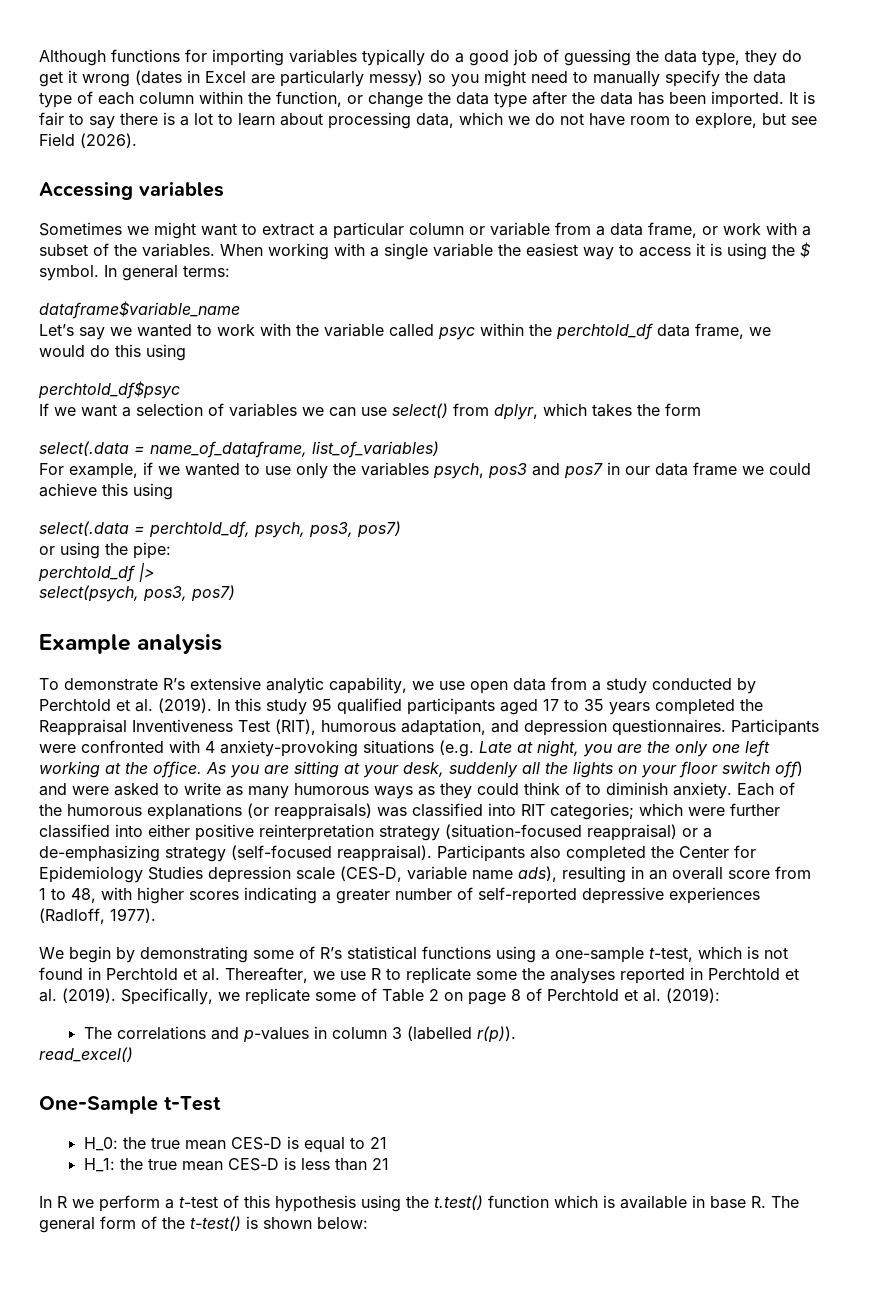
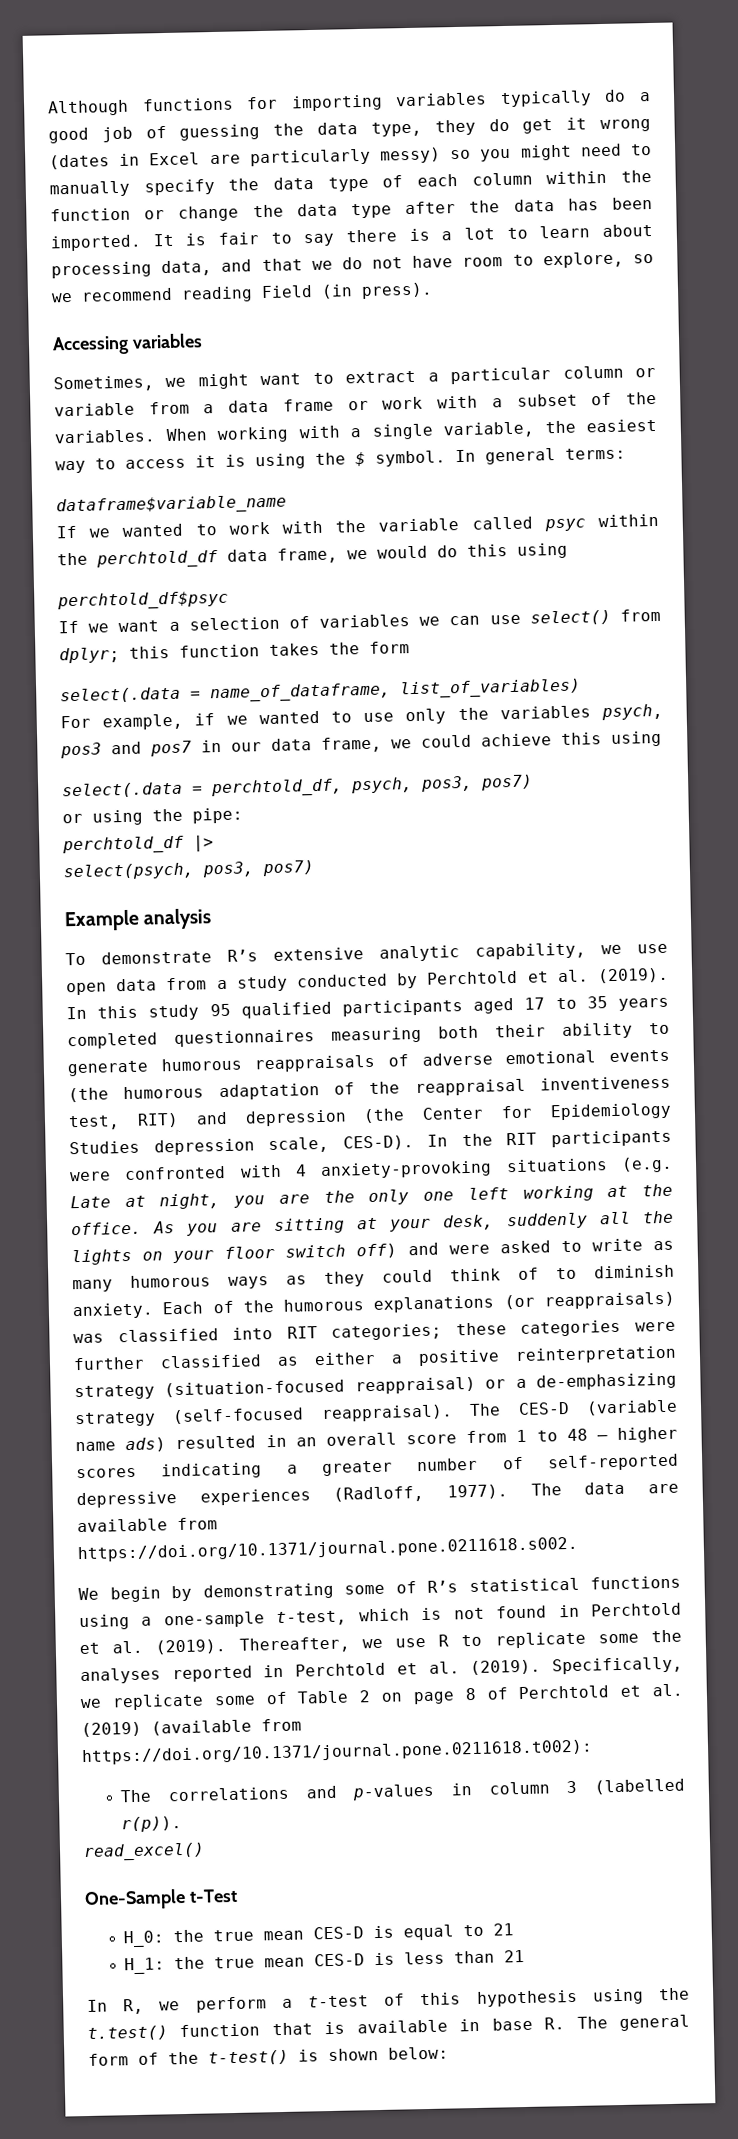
- Although functions for importing variables typically do a good job of guessing the data type, they do get it wrong (dates in Excel are particularly messy) so you might need to manually specify the data type of each column within the function, or change the data type after the data has been imported.
+ Although functions for importing variables typically do a good job of guessing the data type, they do get it wrong (dates in Excel are particularly messy) so you might need to manually specify the data type of each column within the function or change the data type after the data has been imported.
- It is fair to say there is a lot to learn about processing data, which we do not have room to explore, but see Field (2026).
+ It is fair to say there is a lot to learn about processing data, and that we do not have room to explore, so we recommend reading Field (in press).
- Sometimes we might want to extract a particular column or variable from a data frame, or work with a subset of the variables.
+ Sometimes, we might want to extract a particular column or variable from a data frame or work with a subset of the variables.
- When working with a single variable the easiest way to access it is using the $ symbol.
+ When working with a single variable, the easiest way to access it is using the $ symbol.
- Let’s say we wanted to work with the variable called psyc within the perchtold_df data frame, we would do this using
+ If we wanted to work with the variable called psyc within the perchtold_df data frame, we would do this using
- If we want a selection of variables we can use select() from dplyr, which takes the form
+ If we want a selection of variables we can use select() from dplyr; this function takes the form
- For example, if we wanted to use only the variables psych, pos3 and pos7 in our data frame we could achieve this using
+ For example, if we wanted to use only the variables psych, pos3 and pos7 in our data frame, we could achieve this using
- In this study 95 qualified participants aged 17 to 35 years completed the Reappraisal Inventiveness Test (RIT), humorous adaptation, and depression questionnaires. Participants were confronted with 4 anxiety-provoking situations (e.g. Late at night, you are the only one left working at the office.
+ In this study 95 qualified participants aged 17 to 35 years completed questionnaires measuring both their ability to generate humorous reappraisals of adverse emotional events (the humorous adaptation of the reappraisal inventiveness test, RIT) and depression (the Center for Epidemiology Studies depression scale, CES-D). In the RIT participants were confronted with 4 anxiety-provoking situations (e.g. Late at night, you are the only one left working at the office.
- Each of the humorous explanations (or reappraisals) was classified into RIT categories; which were further classified into either positive reinterpretation strategy (situation-focused reappraisal) or a de-emphasizing strategy (self-focused reappraisal).
+ Each of the humorous explanations (or reappraisals) was classified into RIT categories; these categories were further classified as either a positive reinterpretation strategy (situation-focused reappraisal) or a de-emphasizing strategy (self-focused reappraisal).
- Participants also completed the Center for Epidemiology Studies depression scale (CES-D, variable name ads), resulting in an overall score from 1 to 48, with higher scores indicating a greater number of self-reported depressive experiences (Radloff, 1977).
+ The CES-D (variable name ads) resulted in an overall score from 1 to 48 — higher scores indicating a greater number of self-reported depressive experiences (Radloff, 1977). The data are available from https://doi.org/10.1371/journal.pone.0211618.s002.
- We begin by demonstrating some of R’s statistical functions using a one-sample t-test, which is not found in Perchtold et al. Thereafter, we use R to replicate some the analyses reported in Perchtold et al. (2019).
+ We begin by demonstrating some of R’s statistical functions using a one-sample t-test, which is not found in Perchtold et al. (2019). Thereafter, we use R to replicate some the analyses reported in Perchtold et al. (2019).
- Specifically, we replicate some of Table 2 on page 8 of Perchtold et al. (2019):
+ Specifically, we replicate some of Table 2 on page 8 of Perchtold et al. (2019) (available from https://doi.org/10.1371/journal.pone.0211618.t002):
- In R we perform a t-test of this hypothesis using the t.test() function which is available in base R. The general form of the t-test() is shown below:
+ In R, we perform a t-test of this hypothesis using the t.test() function that is available in base R. The general form of the t-test() is shown below:

